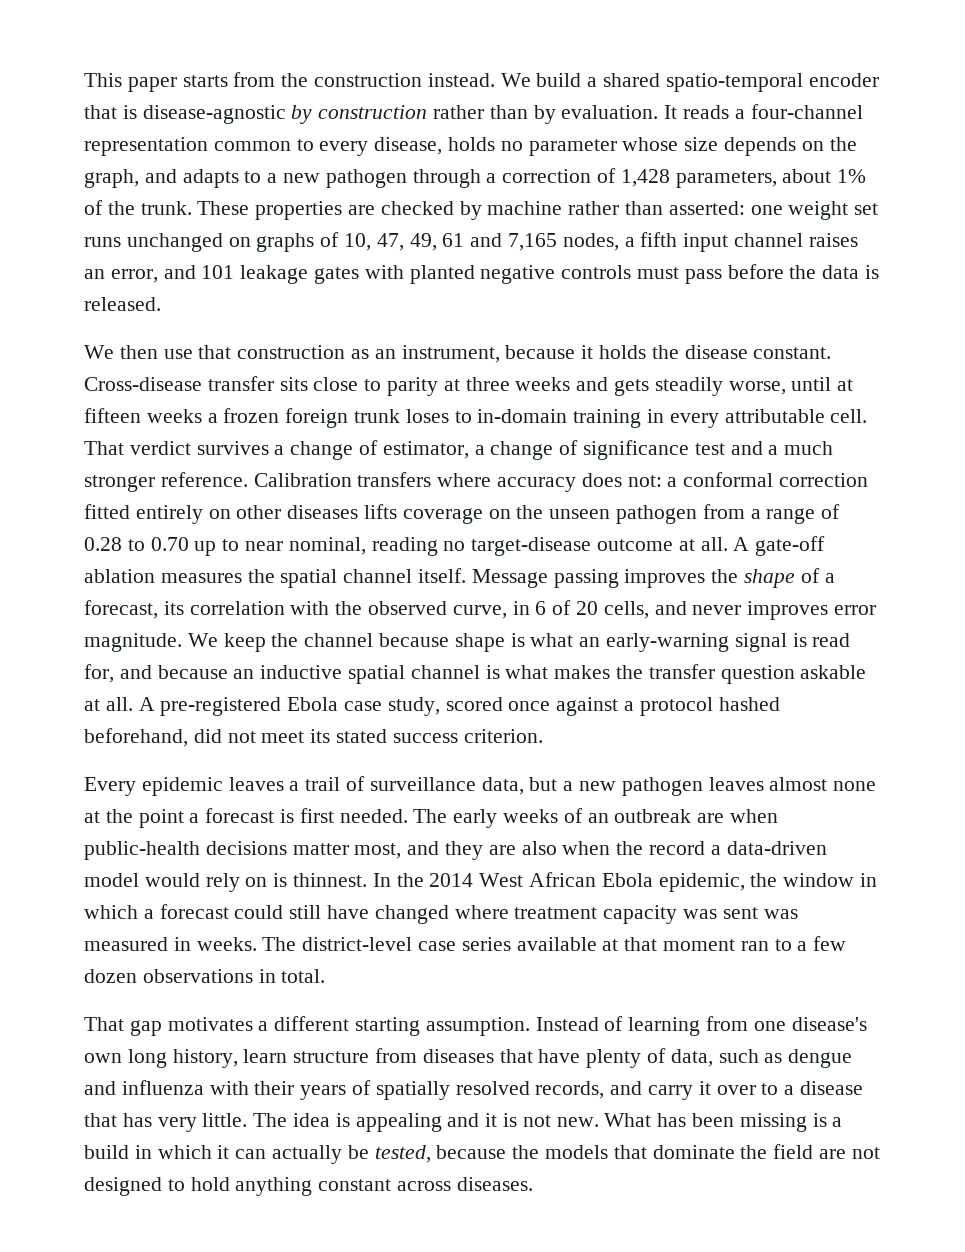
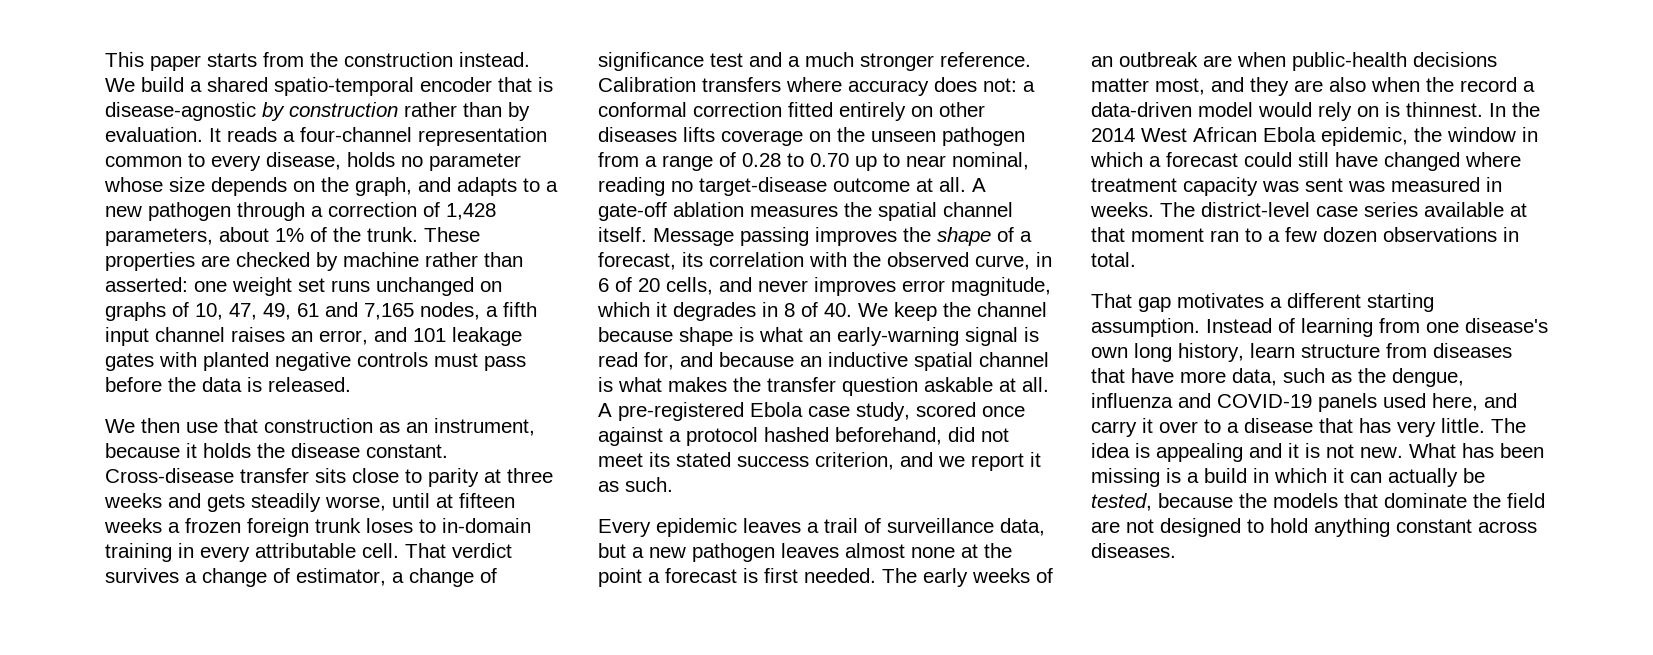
- Message passing improves the shape of a forecast, its correlation with the observed curve, in 6 of 20 cells, and never improves error magnitude. We keep the channel because shape is what an early-warning signal is read for, and because an inductive spatial channel is what makes the transfer question askable at all.
+ Message passing improves the shape of a forecast, its correlation with the observed curve, in 6 of 20 cells, and never improves error magnitude, which it degrades in 8 of 40. We keep the channel because shape is what an early-warning signal is read for, and because an inductive spatial channel is what makes the transfer question askable at all.
- A pre-registered Ebola case study, scored once against a protocol hashed beforehand, did not meet its stated success criterion.
+ A pre-registered Ebola case study, scored once against a protocol hashed beforehand, did not meet its stated success criterion, and we report it as such.
- Instead of learning from one disease's own long history, learn structure from diseases that have plenty of data, such as dengue and influenza with their years of spatially resolved records, and carry it over to a disease that has very little.
+ Instead of learning from one disease's own long history, learn structure from diseases that have more data, such as the dengue, influenza and COVID-19 panels used here, and carry it over to a disease that has very little.

